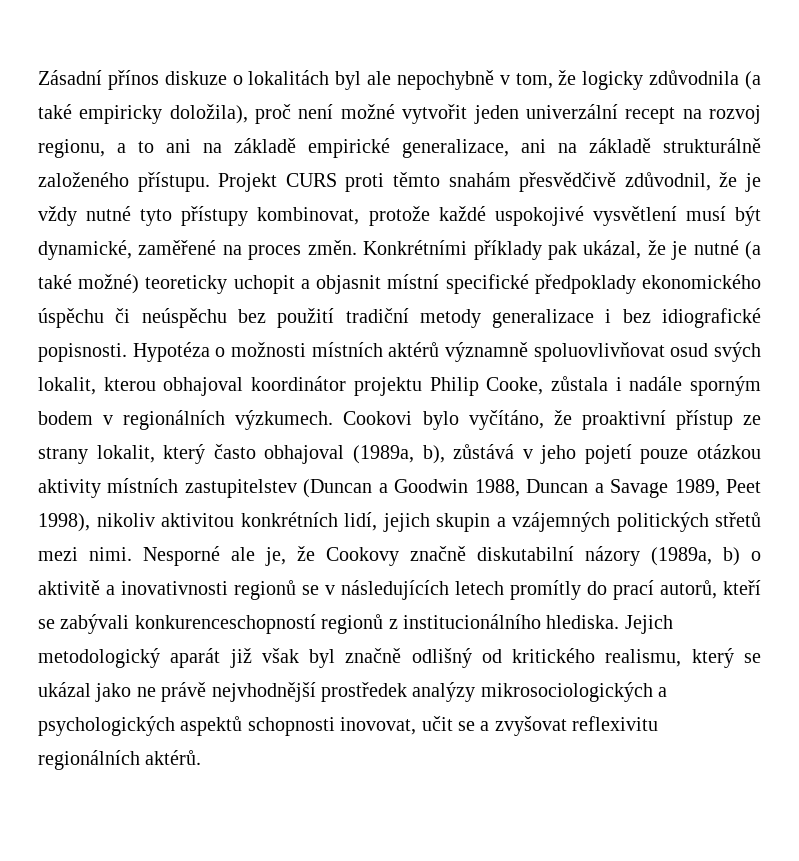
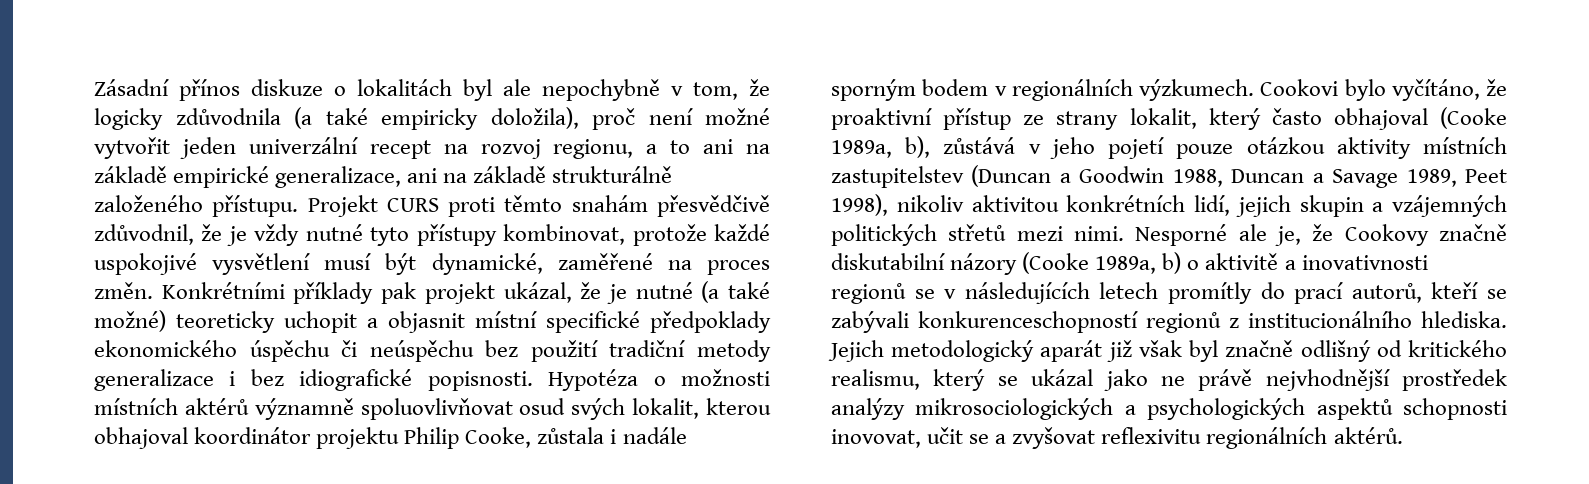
- Konkrétními příklady pak ukázal, že je nutné (a také možné) teoreticky uchopit a objasnit místní specifické předpoklady ekonomického úspěchu či neúspěchu bez použití tradiční metody generalizace i bez idiografické popisnosti.
+ Konkrétními příklady pak projekt ukázal, že je nutné (a také možné) teoreticky uchopit a objasnit místní specifické předpoklady ekonomického úspěchu či neúspěchu bez použití tradiční metody generalizace i bez idiografické popisnosti.
- Cookovi bylo vyčítáno, že proaktivní přístup ze strany lokalit, který často obhajoval (1989a, b), zůstává v jeho pojetí pouze otázkou aktivity místních zastupitelstev (Duncan a Goodwin 1988, Duncan a Savage 1989, Peet 1998), nikoliv aktivitou konkrétních lidí, jejich skupin a vzájemných politických střetů mezi nimi.
+ Cookovi bylo vyčítáno, že proaktivní přístup ze strany lokalit, který často obhajoval (Cooke 1989a, b), zůstává v jeho pojetí pouze otázkou aktivity místních zastupitelstev (Duncan a Goodwin 1988, Duncan a Savage 1989, Peet 1998), nikoliv aktivitou konkrétních lidí, jejich skupin a vzájemných politických střetů mezi nimi.
- Nesporné ale je, že Cookovy značně diskutabilní názory (1989a, b) o aktivitě a inovativnosti regionů se v následujících letech promítly do prací autorů, kteří se zabývali konkurenceschopností regionů z institucionálního hlediska.
+ Nesporné ale je, že Cookovy značně diskutabilní názory (Cooke 1989a, b) o aktivitě a inovativnosti regionů se v následujících letech promítly do prací autorů, kteří se zabývali konkurenceschopností regionů z institucionálního hlediska.

